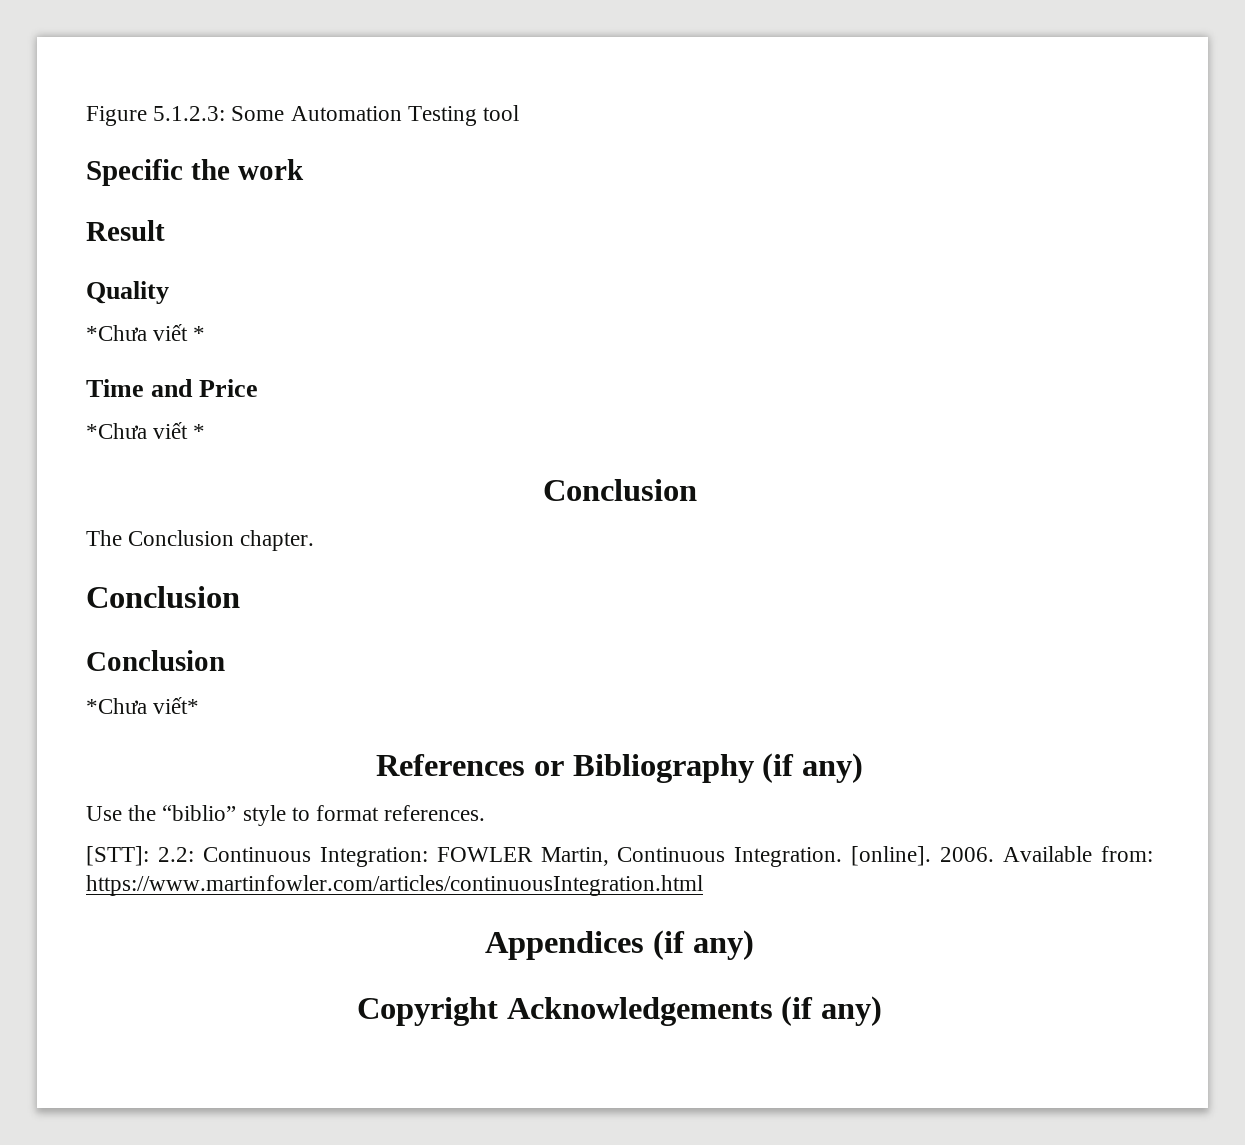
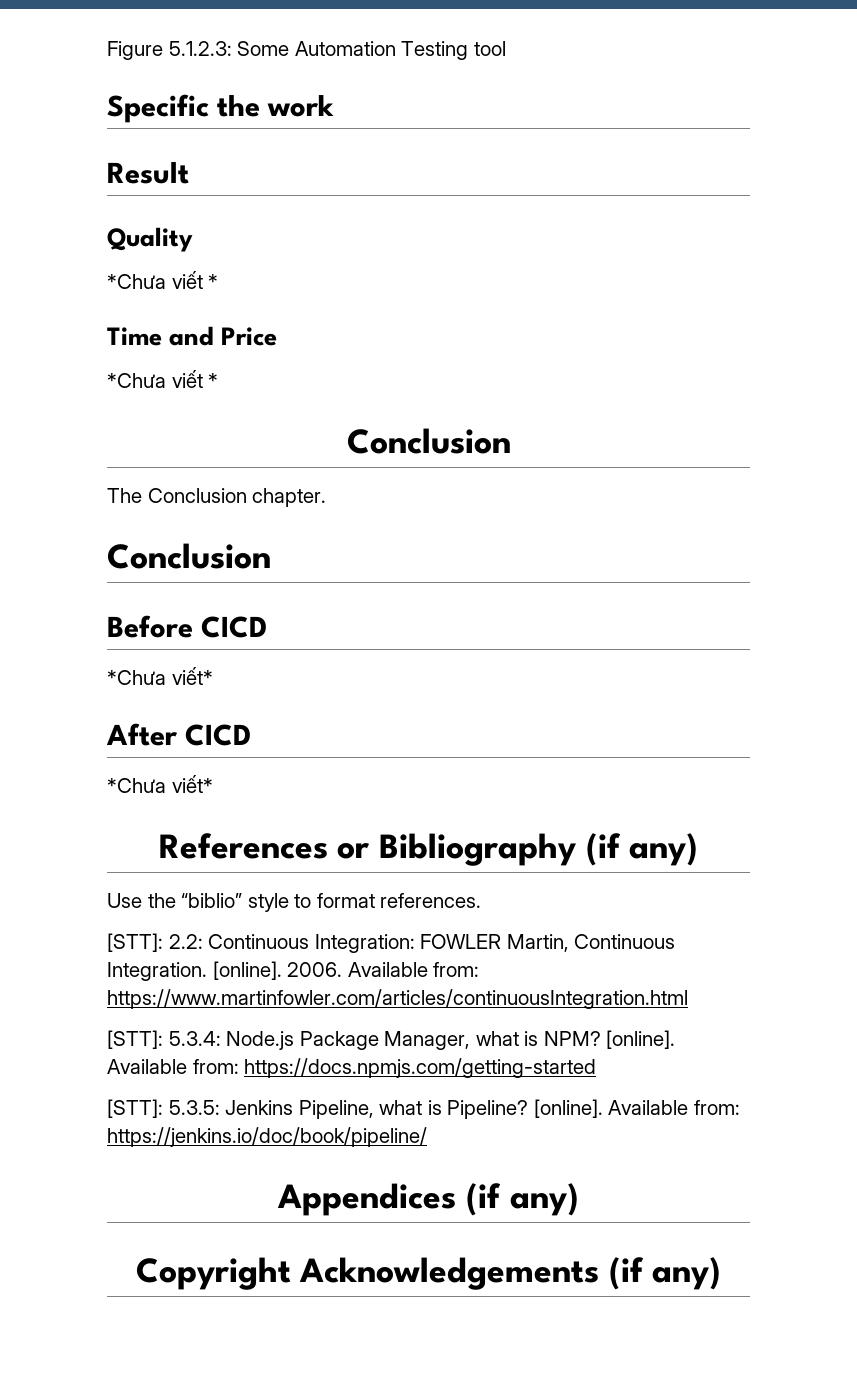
  The Conclusion chapter.
  Conclusion
- Conclusion
+ Before CICD
+ *Chưa viết*
+ After CICD
+ [STT]: 5.3.4: Node.js Package Manager, what is NPM? [online]. Available from: https://docs.npmjs.com/getting-started
+ [STT]: 5.3.5: Jenkins Pipeline, what is Pipeline? [online]. Available from: https://jenkins.io/doc/book/pipeline/

